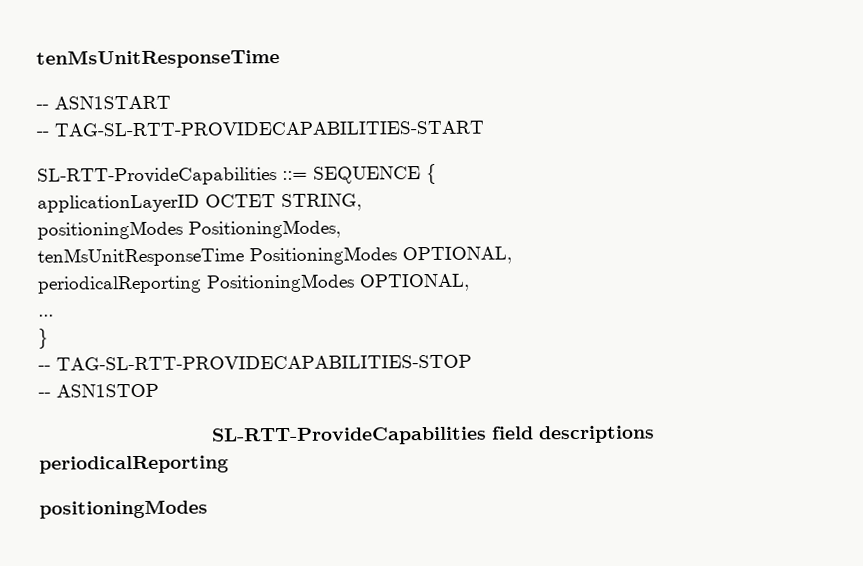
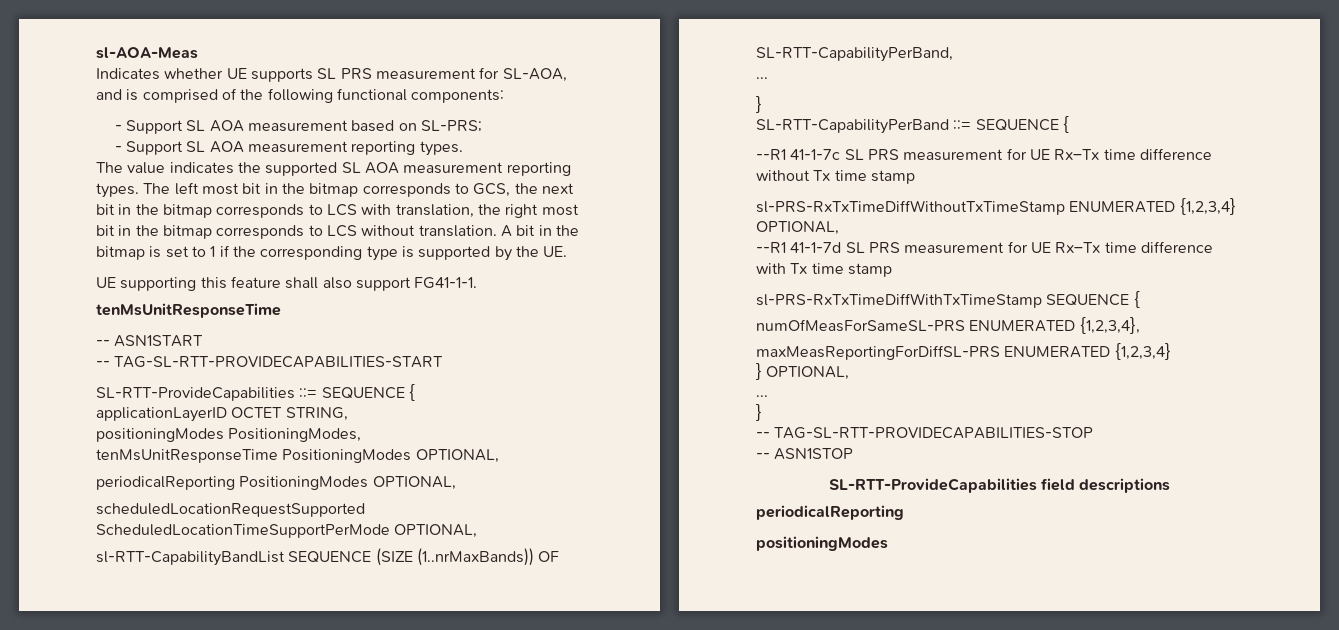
+ sl-AOA-Meas
+ Indicates whether UE supports SL PRS measurement for SL-AOA, and is comprised of the following functional components:
+ - Support SL AOA measurement based on SL-PRS;
+ - Support SL AOA measurement reporting types.
+ The value indicates the supported SL AOA measurement reporting types. The left most bit in the bitmap corresponds to GCS, the next bit in the bitmap corresponds to LCS with translation, the right most bit in the bitmap corresponds to LCS without translation. A bit in the bitmap is set to 1 if the corresponding type is supported by the UE.
+ UE supporting this feature shall also support FG41-1-1.
+ scheduledLocationRequestSupported ScheduledLocationTimeSupportPerMode OPTIONAL,
+ sl-RTT-CapabilityBandList SEQUENCE (SIZE (1..nrMaxBands)) OF SL-RTT-CapabilityPerBand,
+ ...
+ }
+ SL-RTT-CapabilityPerBand ::= SEQUENCE {
+ --R1 41-1-7c SL PRS measurement for UE Rx–Tx time difference without Tx time stamp
+ sl-PRS-RxTxTimeDiffWithoutTxTimeStamp ENUMERATED {1,2,3,4} OPTIONAL,
+ --R1 41-1-7d SL PRS measurement for UE Rx–Tx time difference with Tx time stamp
+ sl-PRS-RxTxTimeDiffWithTxTimeStamp SEQUENCE {
+ numOfMeasForSameSL-PRS ENUMERATED {1,2,3,4},
+ maxMeasReportingForDiffSL-PRS ENUMERATED {1,2,3,4}
+ } OPTIONAL,

